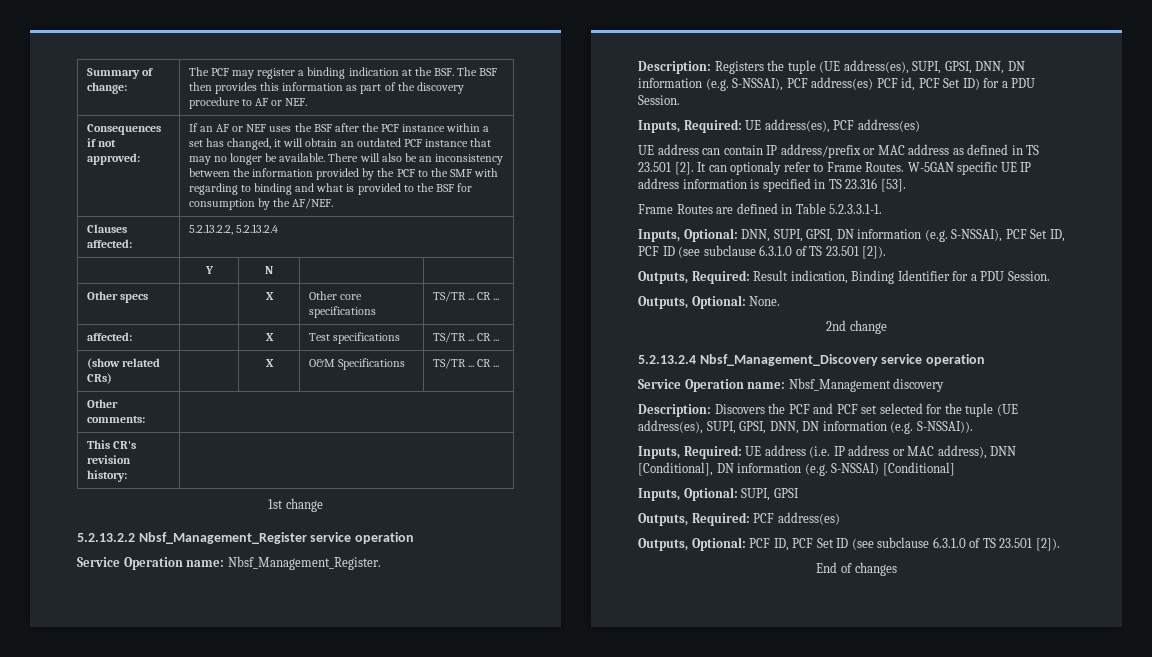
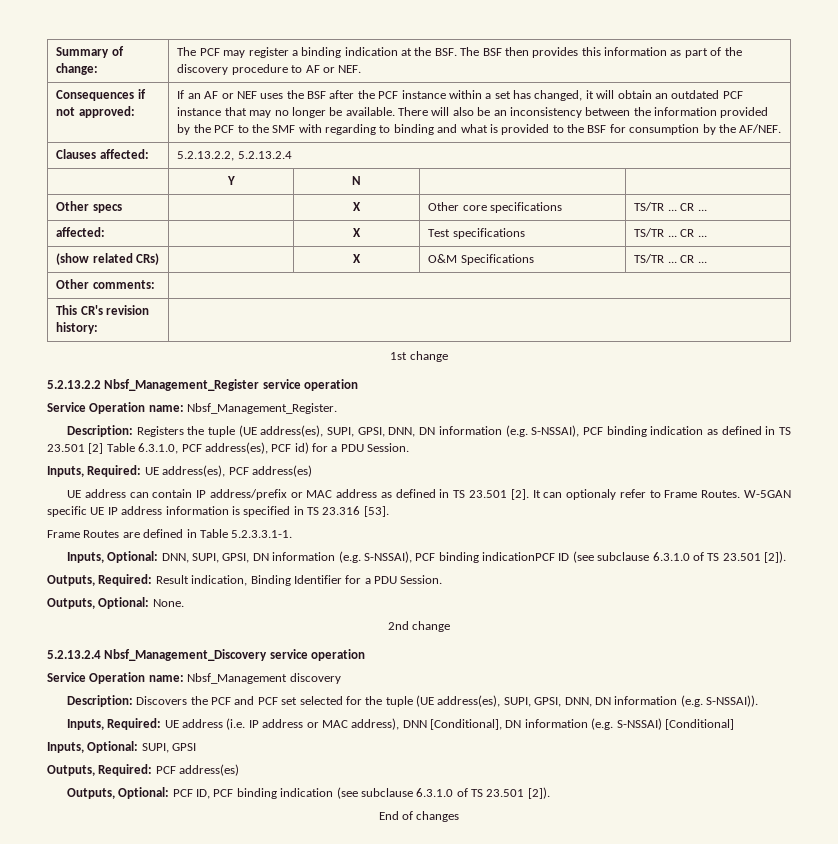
- Description: Registers the tuple (UE address(es), SUPI, GPSI, DNN, DN information (e.g. S-NSSAI), PCF address(es) PCF id, PCF Set ID) for a PDU Session.
+ Description: Registers the tuple (UE address(es), SUPI, GPSI, DNN, DN information (e.g. S-NSSAI), PCF binding indication as defined in TS 23.501 [2] Table 6.3.1.0, PCF address(es), PCF id) for a PDU Session.
- Inputs, Optional: DNN, SUPI, GPSI, DN information (e.g. S-NSSAI), PCF Set ID, PCF ID (see subclause 6.3.1.0 of TS 23.501 [2]).
+ Inputs, Optional: DNN, SUPI, GPSI, DN information (e.g. S-NSSAI), PCF binding indicationPCF ID (see subclause 6.3.1.0 of TS 23.501 [2]).
- Outputs, Optional: PCF ID, PCF Set ID (see subclause 6.3.1.0 of TS 23.501 [2]).
+ Outputs, Optional: PCF ID, PCF binding indication (see subclause 6.3.1.0 of TS 23.501 [2]).

